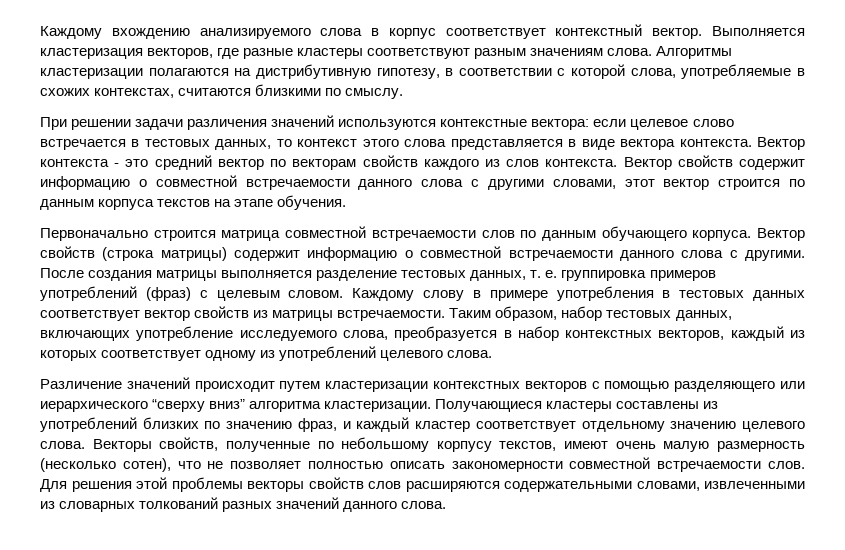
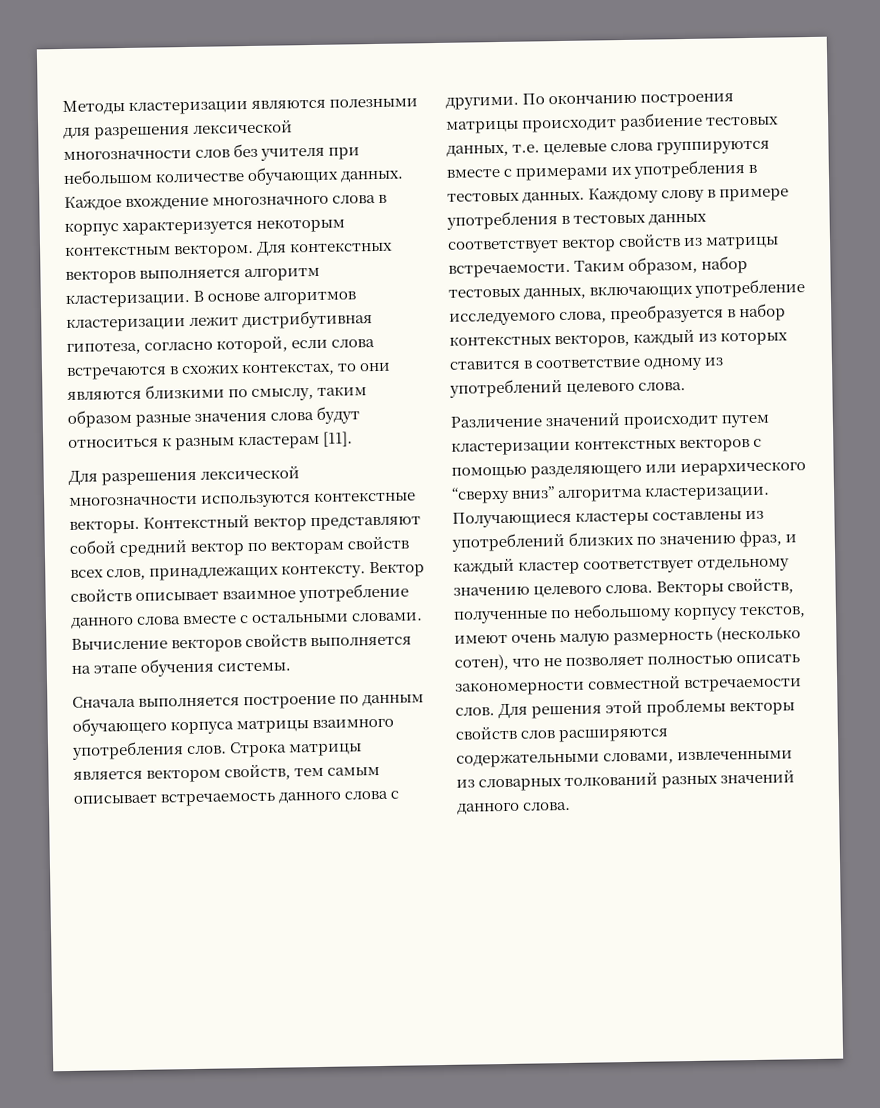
- Каждому вхождению анализируемого слова в корпус соответствует контекстный вектор. Выполняется кластеризация векторов, где разные кластеры соответствуют разным значениям слова. Алгоритмы кластеризации полагаются на дистрибутивную гипотезу, в соответствии с которой слова, употребляемые в схожих контекстах, считаются близкими по смыслу.
- При решении задачи различения значений используются контекстные вектора: если целевое слово встречается в тестовых данных, то контекст этого слова представляется в виде вектора контекста. Вектор контекста - это средний вектор по векторам свойств каждого из слов контекста. Вектор свойств содержит информацию о совместной встречаемости данного слова с другими словами, этот вектор строится по данным корпуса текстов на этапе обучения.
- Первоначально строится матрица совместной встречаемости слов по данным обучающего корпуса. Вектор свойств (строка матрицы) содержит информацию о совместной встречаемости данного слова с другими. После создания матрицы выполняется разделение тестовых данных, т. е. группировка примеров употреблений (фраз) с целевым словом.
+ Методы кластеризации являются полезными для разрешения лексической многозначности слов без учителя при небольшом количестве обучающих данных. Каждое вхождение многозначного слова в корпус характеризуется некоторым контекстным вектором. Для контекстных векторов выполняется алгоритм кластеризации. В основе алгоритмов кластеризации лежит дистрибутивная гипотеза, согласно которой, если слова встречаются в схожих контекстах, то они являются близкими по смыслу, таким образом разные значения слова будут относиться к разным кластерам [11].
+ Для разрешения лексической многозначности используются контекстные векторы. Контекстный вектор представляют собой средний вектор по векторам свойств всех слов, принадлежащих контексту. Вектор свойств описывает взаимное употребление данного слова вместе с остальными словами. Вычисление векторов свойств выполняется на этапе обучения системы.
+ Сначала выполняется построение по данным обучающего корпуса матрицы взаимного употребления слов. Строка матрицы является вектором свойств, тем самым описывает встречаемость данного слова с другими. По окончанию построения матрицы происходит разбиение тестовых данных, т.е. целевые слова группируются вместе с примерами их употребления в тестовых данных.
- Таким образом, набор тестовых данных, включающих употребление исследуемого слова, преобразуется в набор контекстных векторов, каждый из которых соответствует одному из употреблений целевого слова.
+ Таким образом, набор тестовых данных, включающих употребление исследуемого слова, преобразуется в набор контекстных векторов, каждый из которых ставится в соответствие одному из употреблений целевого слова.

